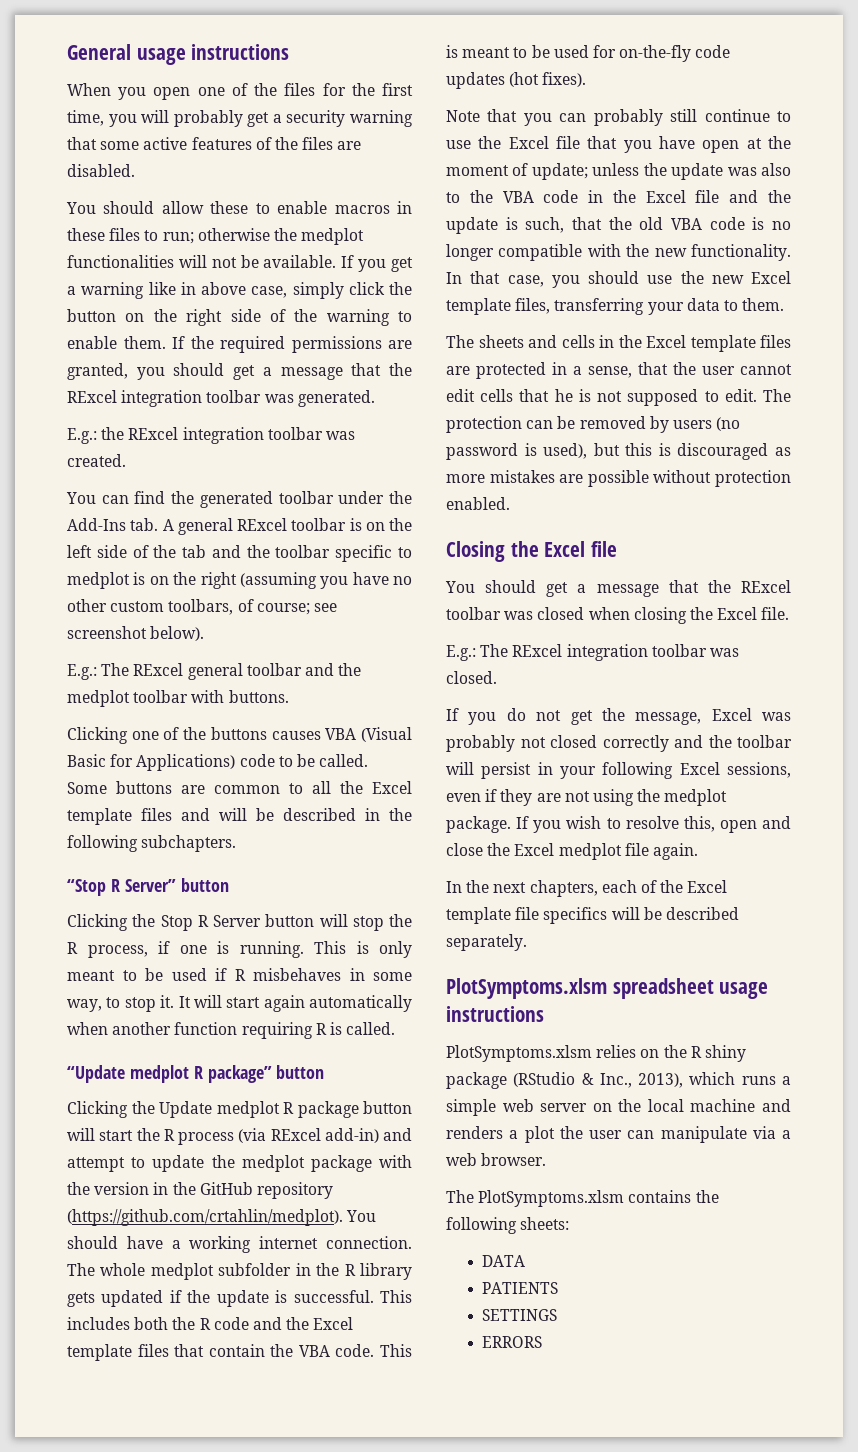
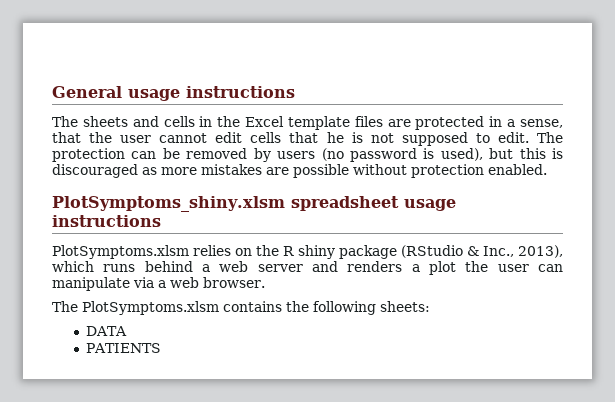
- When you open one of the files for the first time, you will probably get a security warning that some active features of the files are disabled.
- You should allow these to enable macros in these files to run; otherwise the medplot functionalities will not be available. If you get a warning like in above case, simply click the button on the right side of the warning to enable them. If the required permissions are granted, you should get a message that the RExcel integration toolbar was generated.
- E.g.: the RExcel integration toolbar was created.
- You can find the generated toolbar under the Add-Ins tab. A general RExcel toolbar is on the left side of the tab and the toolbar specific to medplot is on the right (assuming you have no other custom toolbars, of course; see screenshot below).
- E.g.: The RExcel general toolbar and the medplot toolbar with buttons.
- Clicking one of the buttons causes VBA (Visual Basic for Applications) code to be called. Some buttons are common to all the Excel template files and will be described in the following subchapters.
- “Stop R Server” button
- Clicking the Stop R Server button will stop the R process, if one is running. This is only meant to be used if R misbehaves in some way, to stop it. It will start again automatically when another function requiring R is called.
- “Update medplot R package” button
- Clicking the Update medplot R package button will start the R process (via RExcel add-in) and attempt to update the medplot package with the version in the GitHub repository (https://github.com/crtahlin/medplot). You should have a working internet connection. The whole medplot subfolder in the R library gets updated if the update is successful. This includes both the R code and the Excel template files that contain the VBA code. This is meant to be used for on-the-fly code updates (hot fixes).
- Note that you can probably still continue to use the Excel file that you have open at the moment of update; unless the update was also to the VBA code in the Excel file and the update is such, that the old VBA code is no longer compatible with the new functionality. In that case, you should use the new Excel template files, transferring your data to them.
- Closing the Excel file
- You should get a message that the RExcel toolbar was closed when closing the Excel file.
- E.g.: The RExcel integration toolbar was closed.
- If you do not get the message, Excel was probably not closed correctly and the toolbar will persist in your following Excel sessions, even if they are not using the medplot package. If you wish to resolve this, open and close the Excel medplot file again.
- In the next chapters, each of the Excel template file specifics will be described separately.
- PlotSymptoms.xlsm spreadsheet usage instructions
+ PlotSymptoms_shiny.xlsm spreadsheet usage instructions
- PlotSymptoms.xlsm relies on the R shiny package (RStudio & Inc., 2013), which runs a simple web server on the local machine and renders a plot the user can manipulate via a web browser.
+ PlotSymptoms.xlsm relies on the R shiny package (RStudio & Inc., 2013), which runs behind a web server and renders a plot the user can manipulate via a web browser.
- SETTINGS
- ERRORS

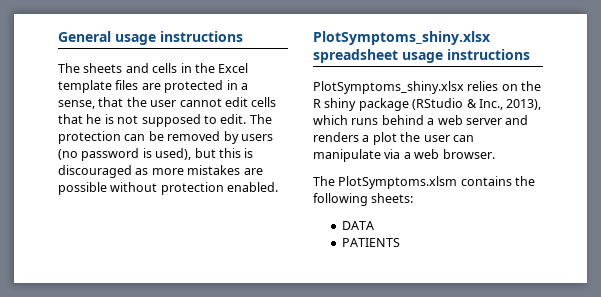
- PlotSymptoms_shiny.xlsm spreadsheet usage instructions
+ PlotSymptoms_shiny.xlsx spreadsheet usage instructions
- PlotSymptoms.xlsm relies on the R shiny package (RStudio & Inc., 2013), which runs behind a web server and renders a plot the user can manipulate via a web browser.
+ PlotSymptoms_shiny.xlsx relies on the R shiny package (RStudio & Inc., 2013), which runs behind a web server and renders a plot the user can manipulate via a web browser.

